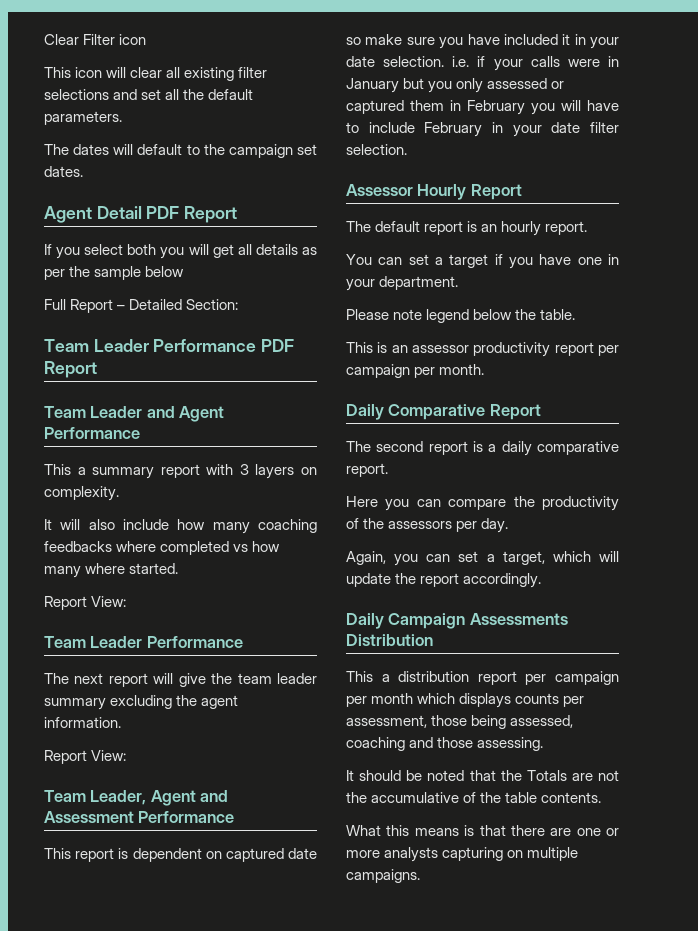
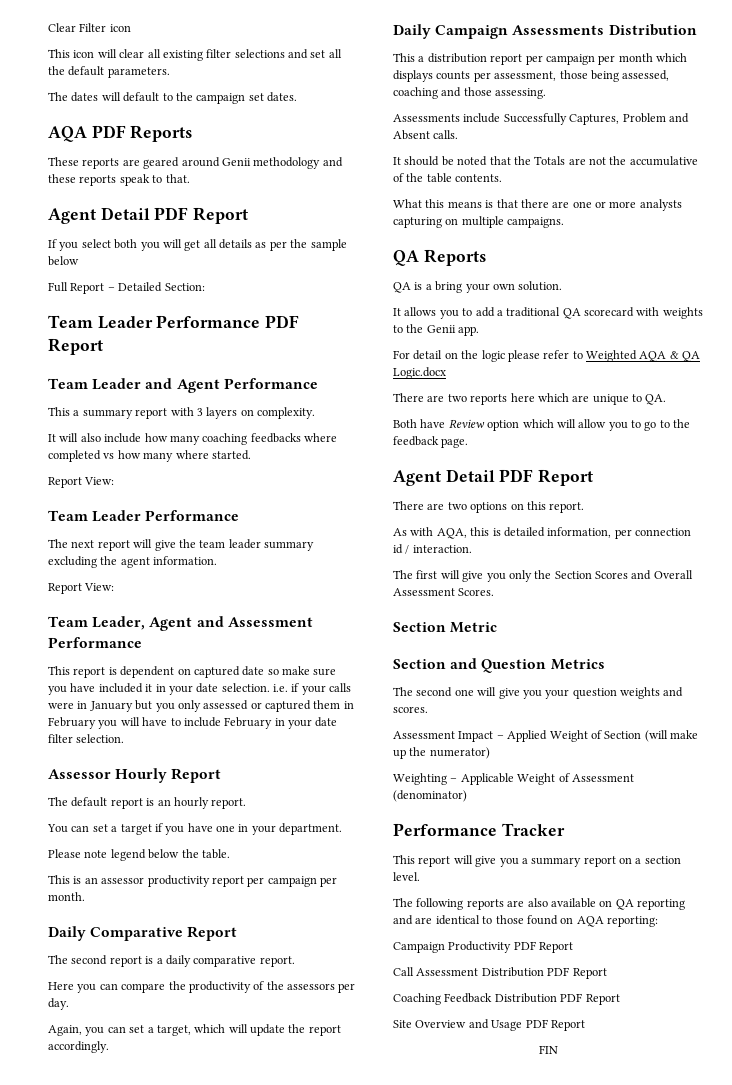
+ AQA PDF Reports
+ These reports are geared around Genii methodology and these reports speak to that.
+ Assessments include Successfully Captures, Problem and Absent calls.
+ QA Reports
+ QA is a bring your own solution.
+ It allows you to add a traditional QA scorecard with weights to the Genii app.
+ For detail on the logic please refer to Weighted AQA & QA Logic.docx
+ There are two reports here which are unique to QA.
+ Both have Review option which will allow you to go to the feedback page.
+ Agent Detail PDF Report
+ There are two options on this report.
+ As with AQA, this is detailed information, per connection id / interaction.
+ The first will give you only the Section Scores and Overall Assessment Scores.
+ Section Metric
+ Section and Question Metrics
+ The second one will give you your question weights and scores.
+ Assessment Impact – Applied Weight of Section (will make up the numerator)
+ Weighting – Applicable Weight of Assessment (denominator)
+ Performance Tracker
+ This report will give you a summary report on a section level.
+ The following reports are also available on QA reporting and are identical to those found on AQA reporting:
+ Campaign Productivity PDF Report
+ Call Assessment Distribution PDF Report
+ Coaching Feedback Distribution PDF Report
+ Site Overview and Usage PDF Report
+ FIN

